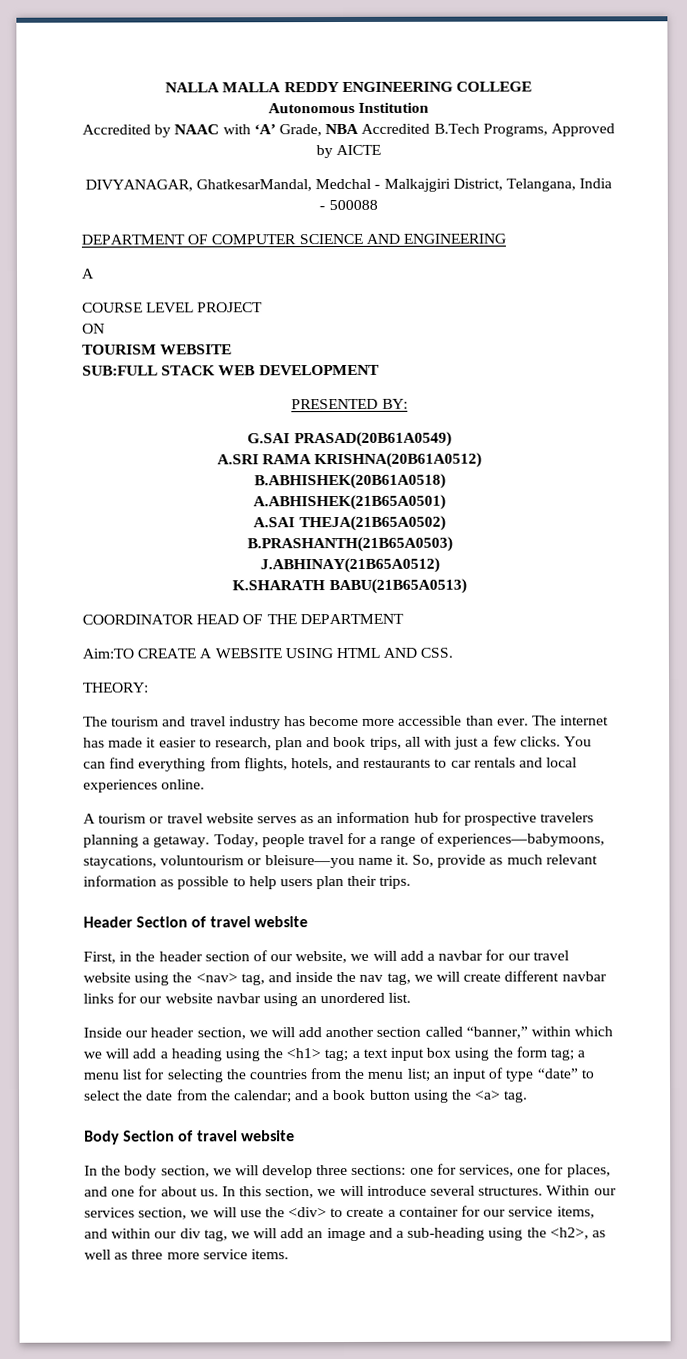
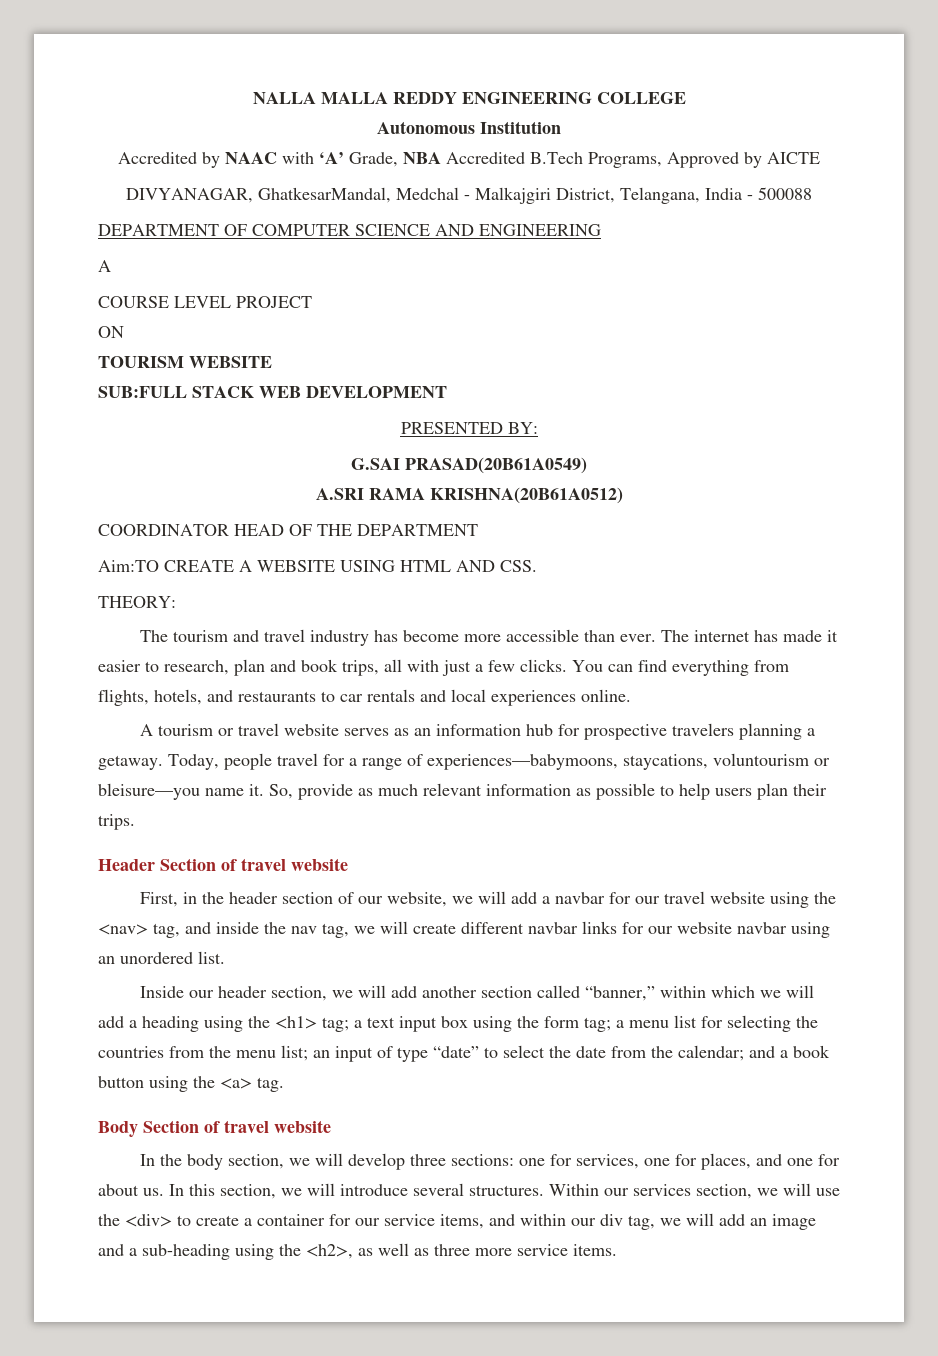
- B.ABHISHEK(20B61A0518)
- A.ABHISHEK(21B65A0501)
- A.SAI THEJA(21B65A0502)
- B.PRASHANTH(21B65A0503)
- J.ABHINAY(21B65A0512)
- K.SHARATH BABU(21B65A0513)

